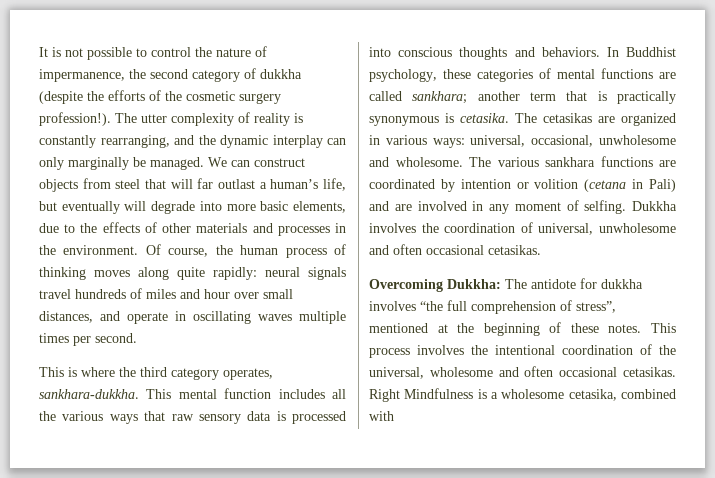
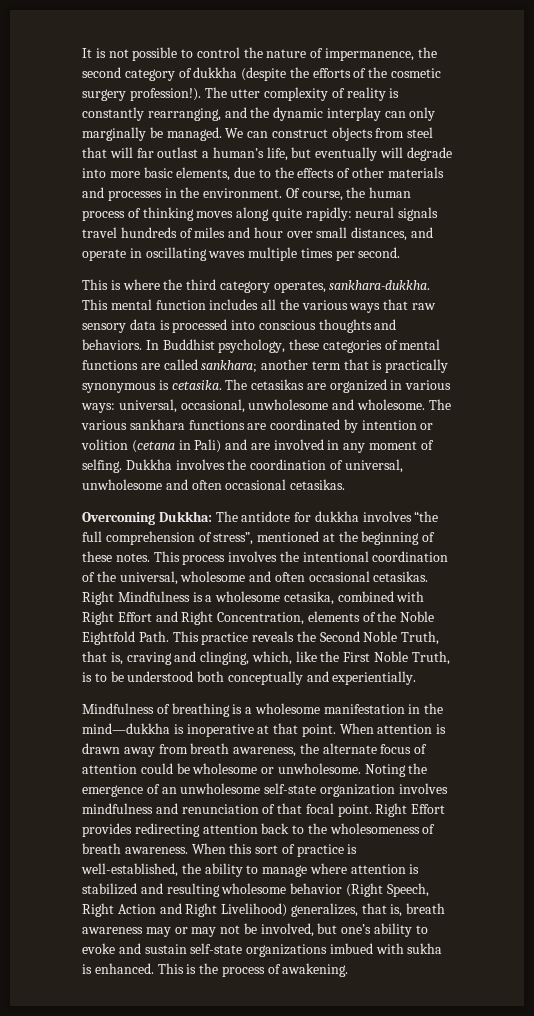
- Right Mindfulness is a wholesome cetasika, combined with
+ Right Mindfulness is a wholesome cetasika, combined with Right Effort and Right Concentration, elements of the Noble Eightfold Path. This practice reveals the Second Noble Truth, that is, craving and clinging, which, like the First Noble Truth, is to be understood both conceptually and experientially.
+ Mindfulness of breathing is a wholesome manifestation in the mind—dukkha is inoperative at that point. When attention is drawn away from breath awareness, the alternate focus of attention could be wholesome or unwholesome. Noting the emergence of an unwholesome self-state organization involves mindfulness and renunciation of that focal point. Right Effort provides redirecting attention back to the wholesomeness of breath awareness. When this sort of practice is well-established, the ability to manage where attention is stabilized and resulting wholesome behavior (Right Speech, Right Action and Right Livelihood) generalizes, that is, breath awareness may or may not be involved, but one’s ability to evoke and sustain self-state organizations imbued with sukha is enhanced. This is the process of awakening.

